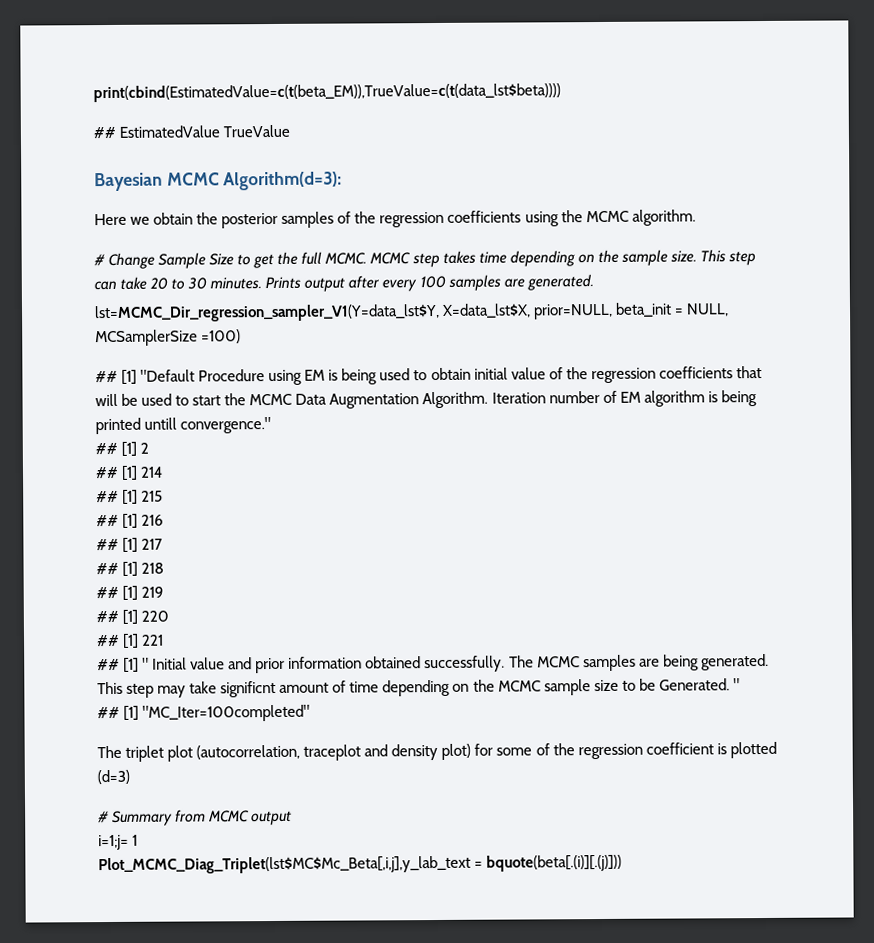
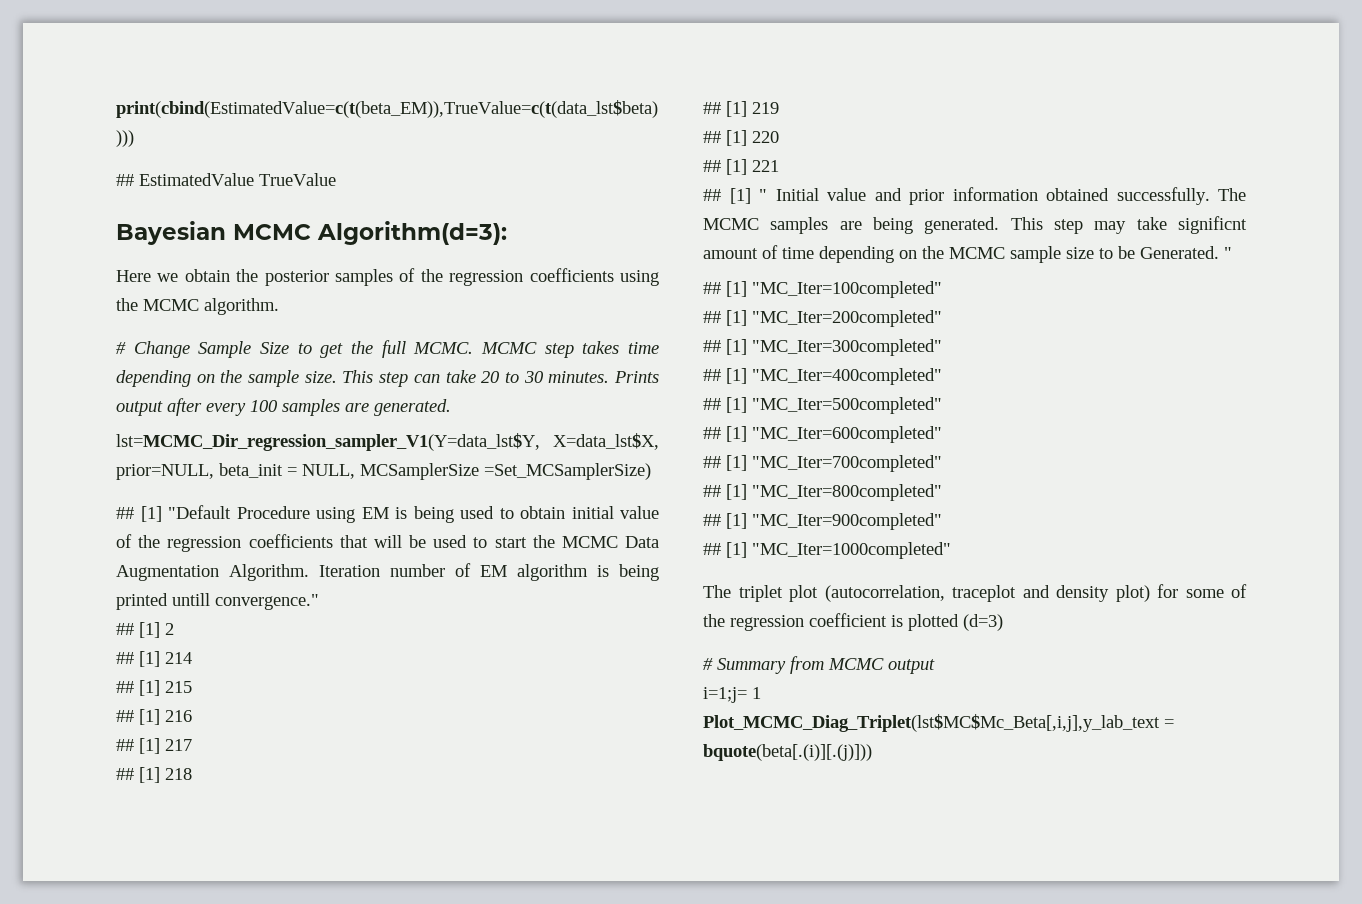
- lst=MCMC_Dir_regression_sampler_V1(Y=data_lst$Y, X=data_lst$X, prior=NULL, beta_init = NULL, MCSamplerSize =100)
+ lst=MCMC_Dir_regression_sampler_V1(Y=data_lst$Y, X=data_lst$X, prior=NULL, beta_init = NULL, MCSamplerSize =Set_MCSamplerSize)
+ ## [1] "MC_Iter=200completed"
+ ## [1] "MC_Iter=300completed"
+ ## [1] "MC_Iter=400completed"
+ ## [1] "MC_Iter=500completed"
+ ## [1] "MC_Iter=600completed"
+ ## [1] "MC_Iter=700completed"
+ ## [1] "MC_Iter=800completed"
+ ## [1] "MC_Iter=900completed"
+ ## [1] "MC_Iter=1000completed"

